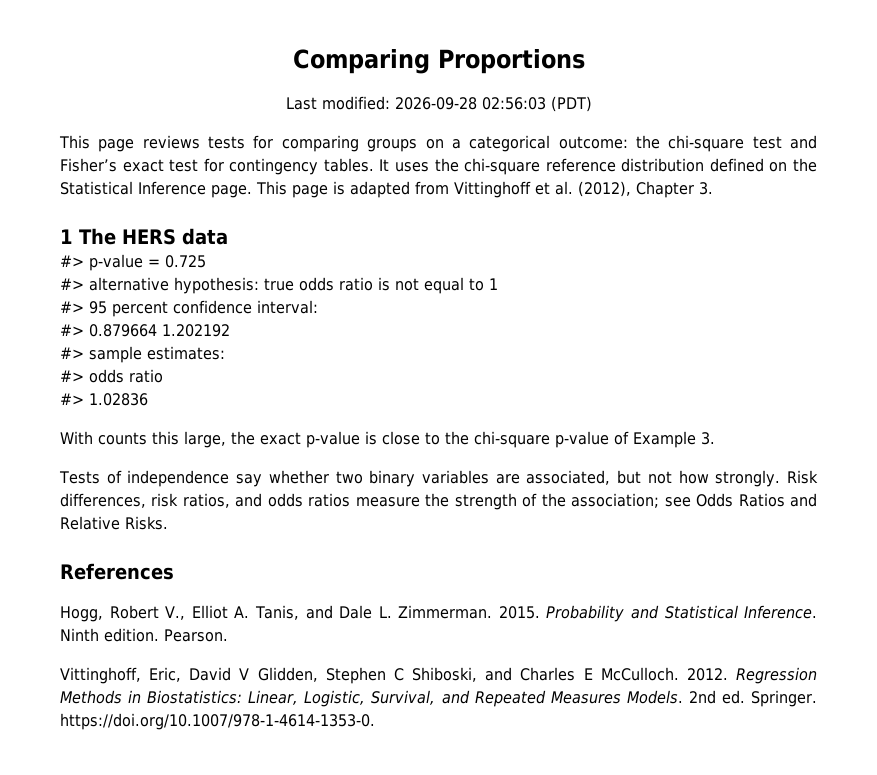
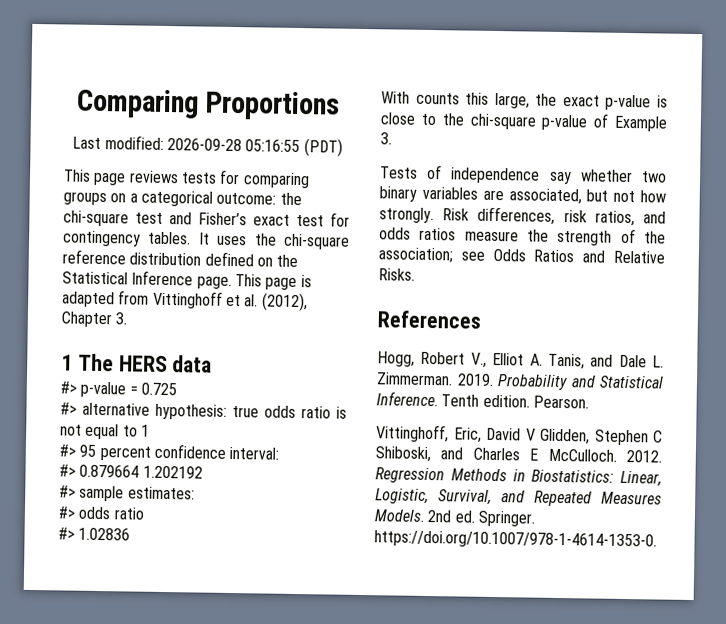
- Last modified: 2026-09-28 02:56:03 (PDT)
+ Last modified: 2026-09-28 05:16:55 (PDT)
- 2015.
+ 2019.
- Ninth edition.
+ Tenth edition.

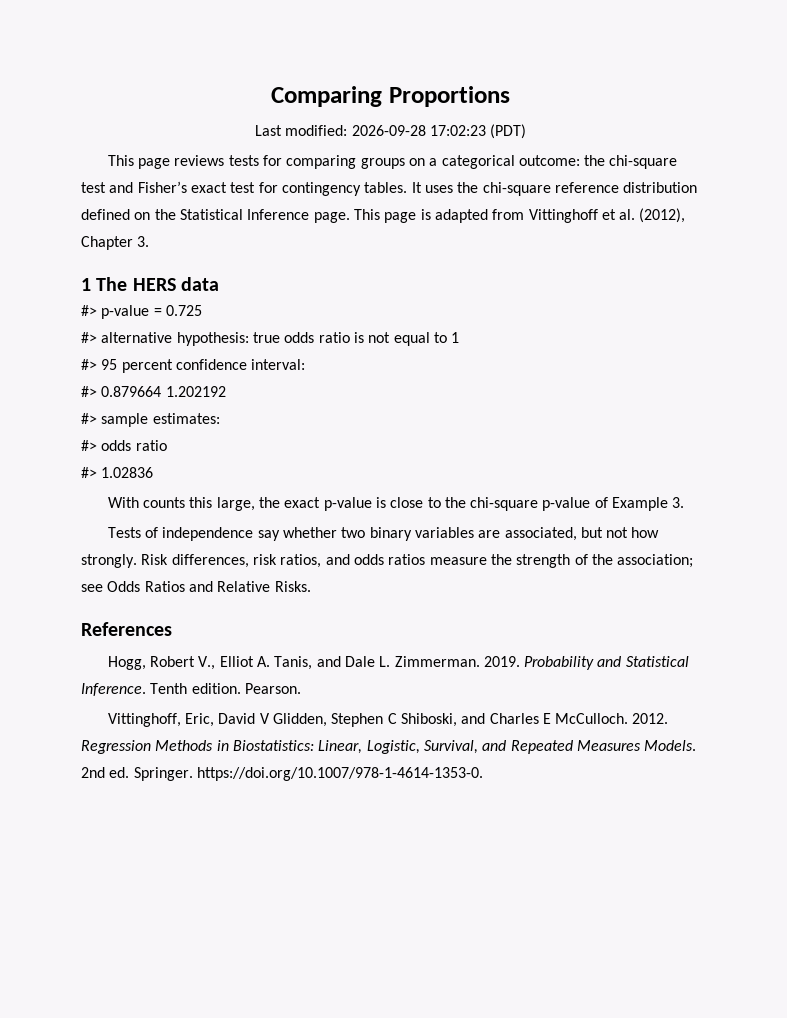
- Last modified: 2026-09-28 05:16:55 (PDT)
+ Last modified: 2026-09-28 17:02:23 (PDT)

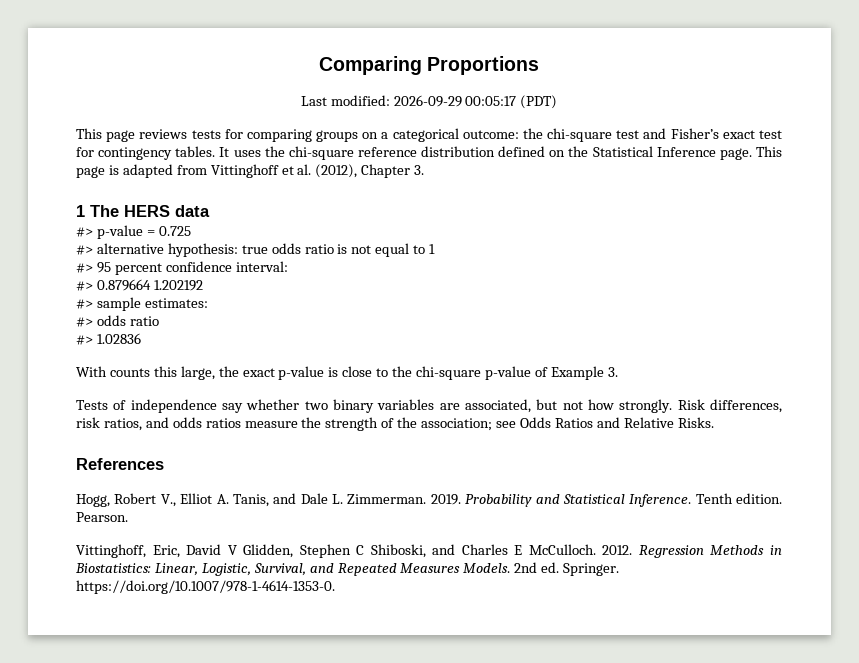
- Last modified: 2026-09-28 17:02:23 (PDT)
+ Last modified: 2026-09-29 00:05:17 (PDT)

